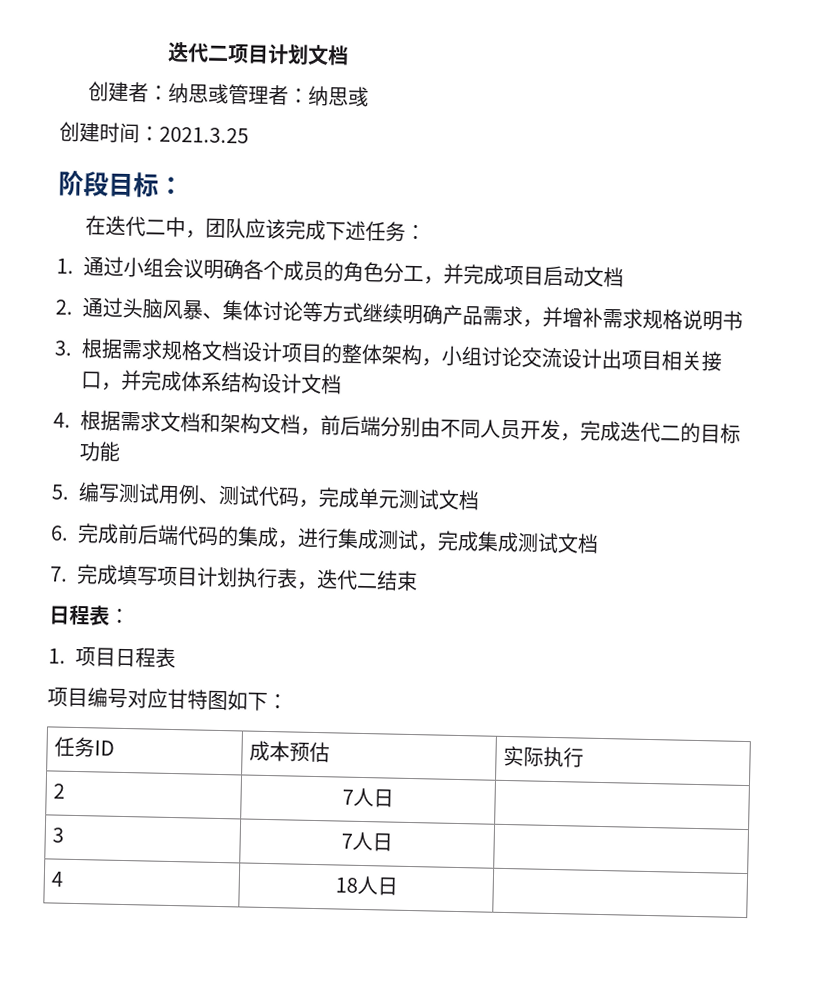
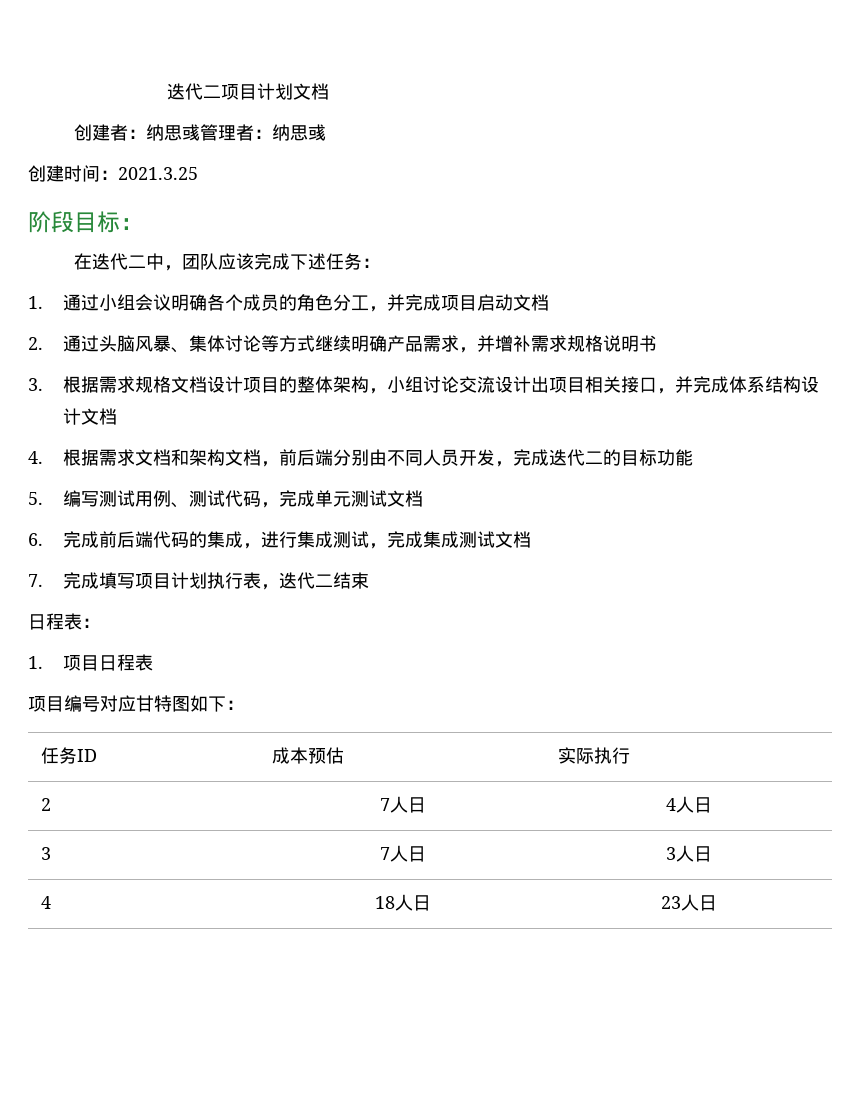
- 2 | 7人日 |
+ 2 | 7人日 | 4人日
- 3 | 7人日 |
+ 3 | 7人日 | 3人日
- 4 | 18人日 |
+ 4 | 18人日 | 23人日

